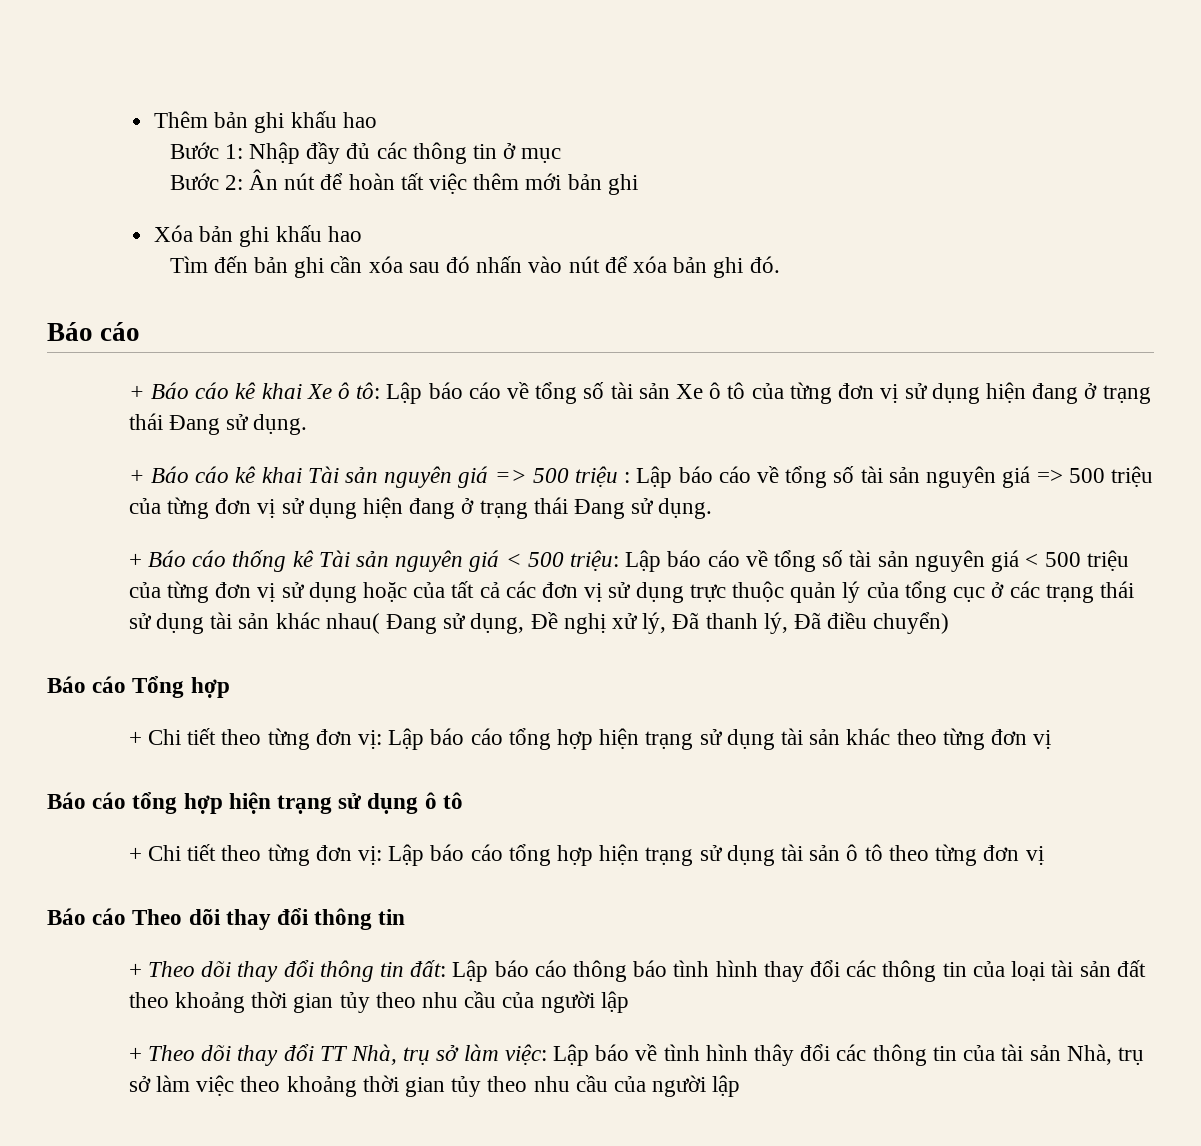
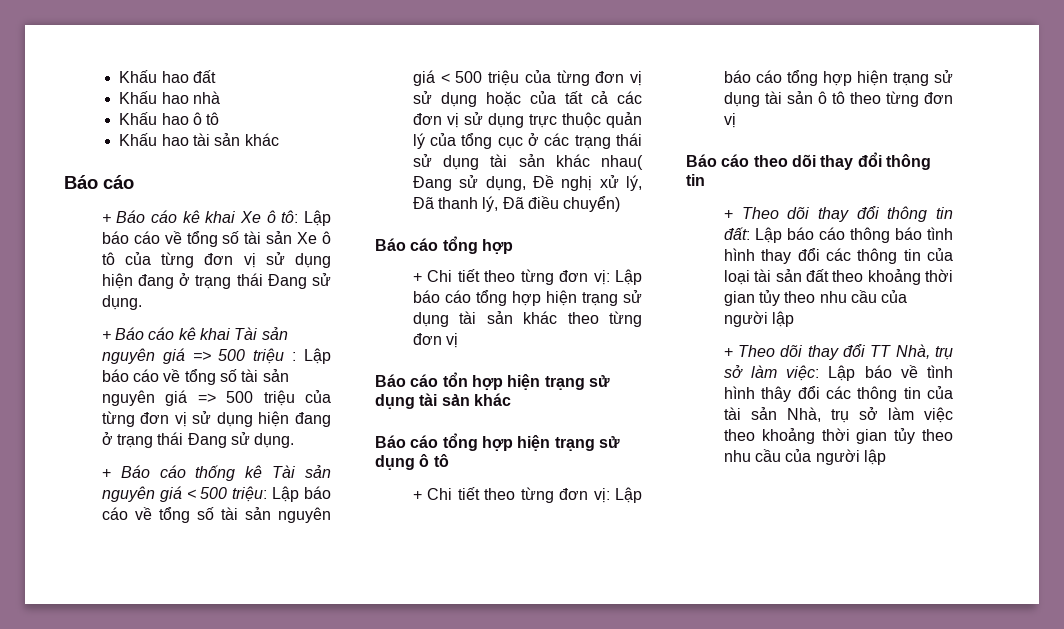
- Thêm bản ghi khấu hao
- Bước 1: Nhập đầy đủ các thông tin ở mục
- Bước 2: Ân nút để hoàn tất việc thêm mới bản ghi
- Xóa bản ghi khấu hao
- Tìm đến bản ghi cần xóa sau đó nhấn vào nút để xóa bản ghi đó.
+ Khấu hao đất
+ Khấu hao nhà
+ Khấu hao ô tô
+ Khấu hao tài sản khác
  Lập báo cáo về tổng số tài sản nguyên giá < 500 triệu của từng đơn vị sử dụng hoặc của tất cả các đơn vị sử dụng trực thuộc quản lý của tổng cục ở các trạng thái sử dụng tài sản khác nhau( Đang sử dụng, Đề nghị xử lý, Đã thanh lý, Đã điều chuyển)
- Báo cáo Tổng hợp
+ Báo cáo tổng hợp
+ Báo cáo tổn hợp hiện trạng sử dụng tài sản khác
- Báo cáo Theo dõi thay đổi thông tin
+ Báo cáo theo dõi thay đổi thông tin

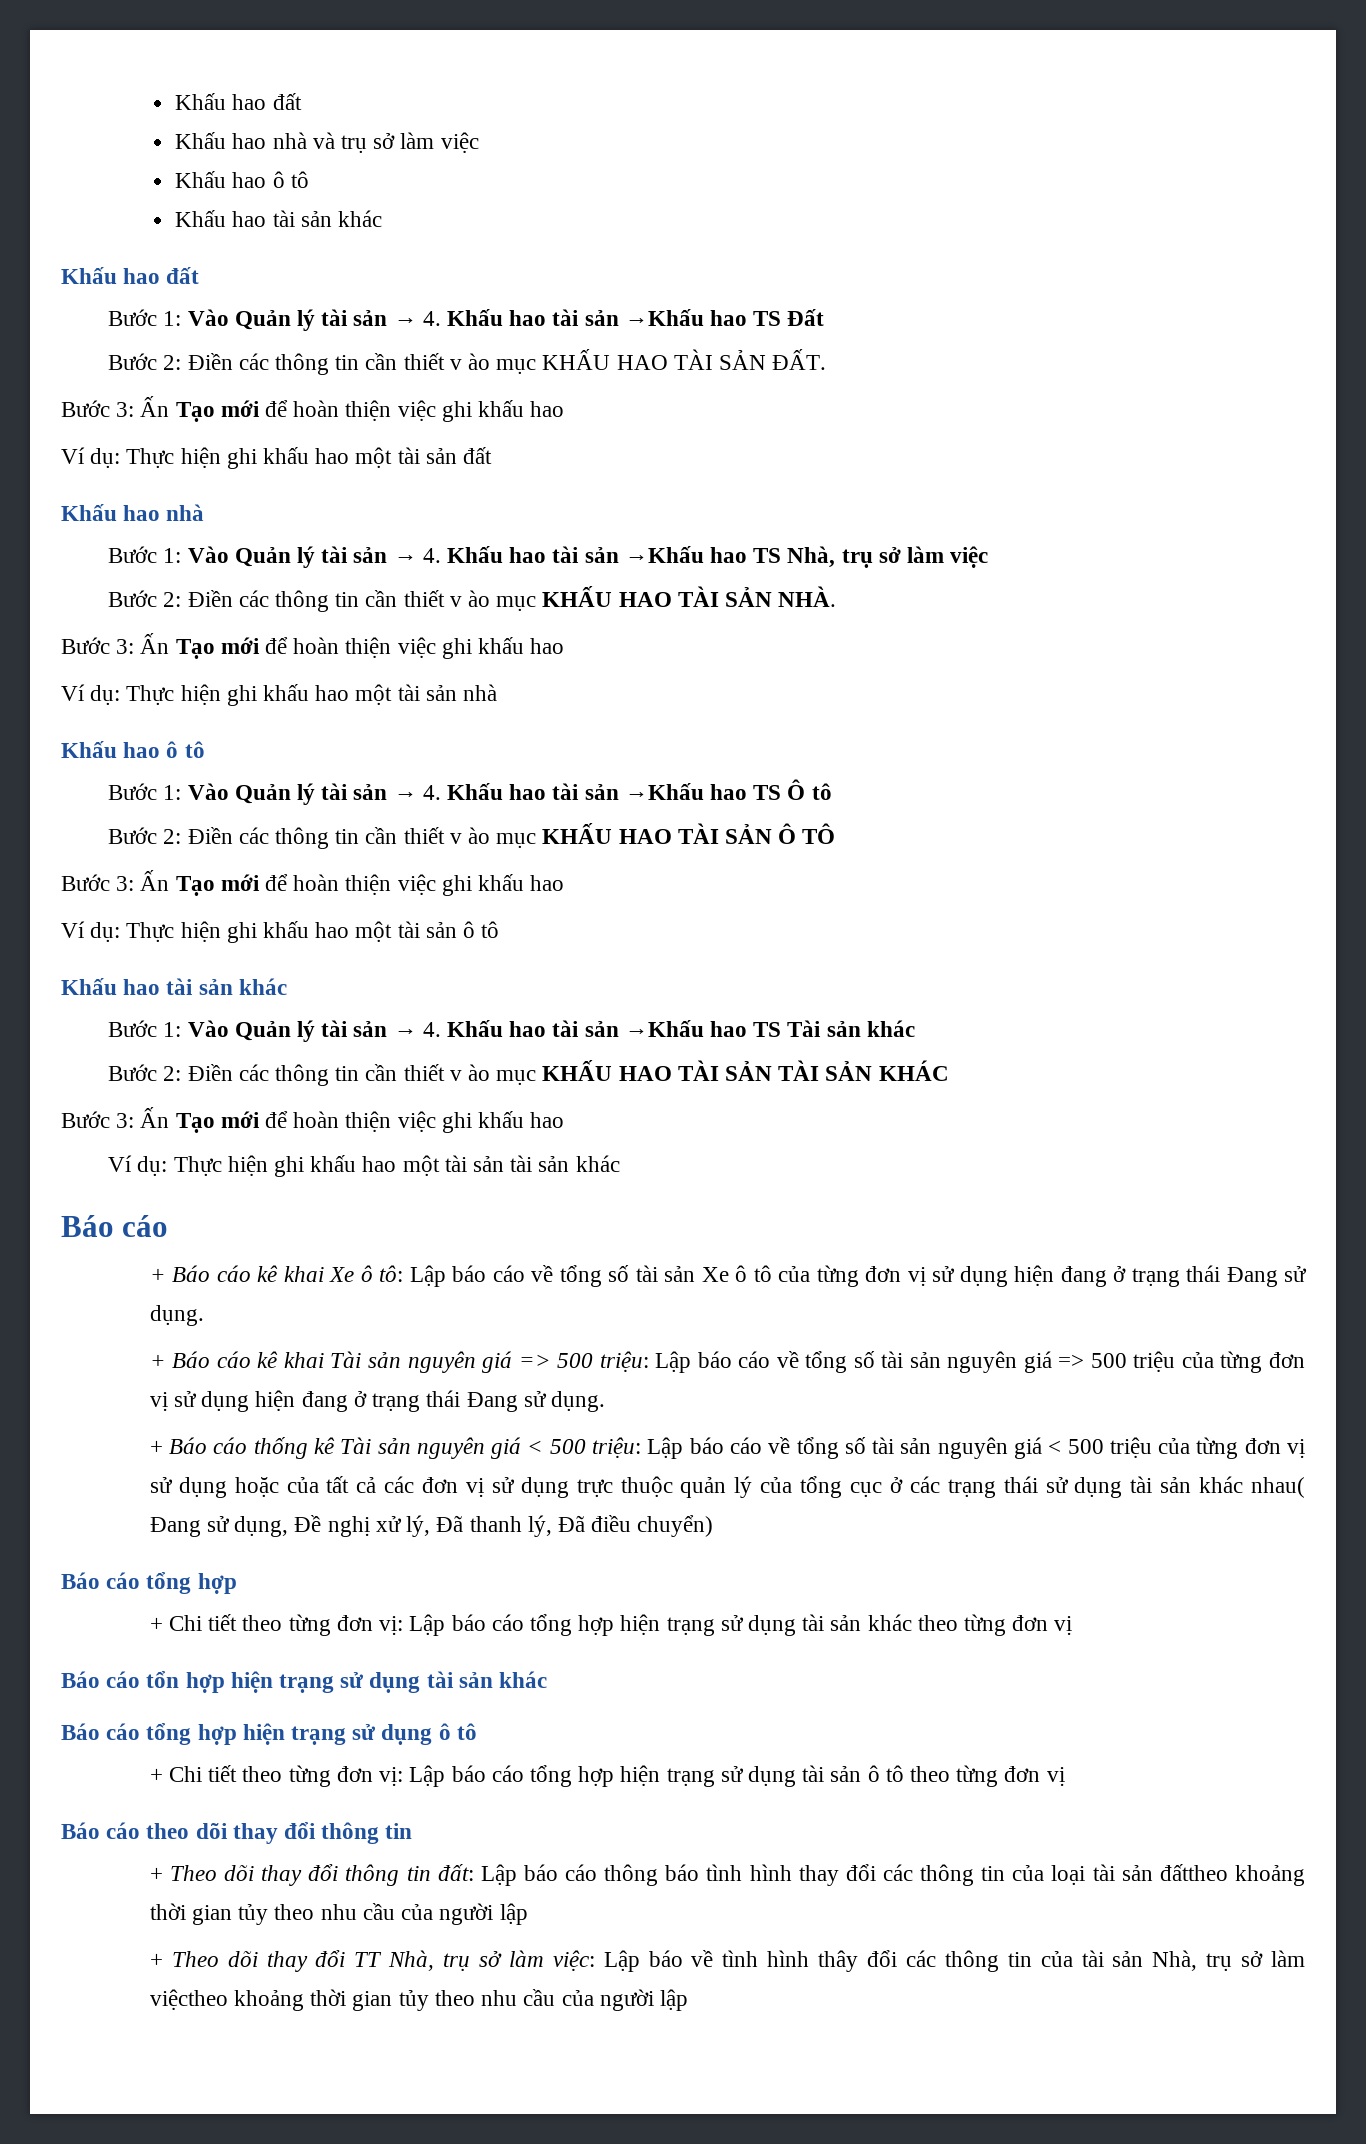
- Khấu hao nhà
+ Khấu hao nhà và trụ sở làm việc
  Khấu hao ô tô
  Khấu hao tài sản khác
+ Khấu hao đất
+ Bước 1: Vào Quản lý tài sản → 4. Khấu hao tài sản →Khấu hao TS Đất
+ Bước 2: Điền các thông tin cần thiết v ào mục KHẤU HAO TÀI SẢN ĐẤT.
+ Bước 3: Ấn Tạo mới để hoàn thiện việc ghi khấu hao
+ Ví dụ: Thực hiện ghi khấu hao một tài sản đất
+ Khấu hao nhà
+ Bước 1: Vào Quản lý tài sản → 4. Khấu hao tài sản →Khấu hao TS Nhà, trụ sở làm việc
+ Bước 2: Điền các thông tin cần thiết v ào mục KHẤU HAO TÀI SẢN NHÀ.
+ Bước 3: Ấn Tạo mới để hoàn thiện việc ghi khấu hao
+ Ví dụ: Thực hiện ghi khấu hao một tài sản nhà
+ Khấu hao ô tô
+ Bước 1: Vào Quản lý tài sản → 4. Khấu hao tài sản →Khấu hao TS Ô tô
+ Bước 2: Điền các thông tin cần thiết v ào mục KHẤU HAO TÀI SẢN Ô TÔ
+ Bước 3: Ấn Tạo mới để hoàn thiện việc ghi khấu hao
+ Ví dụ: Thực hiện ghi khấu hao một tài sản ô tô
+ Khấu hao tài sản khác
+ Bước 1: Vào Quản lý tài sản → 4. Khấu hao tài sản →Khấu hao TS Tài sản khác
+ Bước 2: Điền các thông tin cần thiết v ào mục KHẤU HAO TÀI SẢN TÀI SẢN KHÁC
+ Bước 3: Ấn Tạo mới để hoàn thiện việc ghi khấu hao
+ Ví dụ: Thực hiện ghi khấu hao một tài sản tài sản khác
- + Báo cáo kê khai Tài sản nguyên giá => 500 triệu : Lập báo cáo về tổng số tài sản nguyên giá => 500 triệu của từng đơn vị sử dụng hiện đang ở trạng thái Đang sử dụng.
+ + Báo cáo kê khai Tài sản nguyên giá => 500 triệu: Lập báo cáo về tổng số tài sản nguyên giá => 500 triệu của từng đơn vị sử dụng hiện đang ở trạng thái Đang sử dụng.
- + Theo dõi thay đổi thông tin đất: Lập báo cáo thông báo tình hình thay đổi các thông tin của loại tài sản đất theo khoảng thời gian tủy theo nhu cầu của người lập
+ + Theo dõi thay đổi thông tin đất: Lập báo cáo thông báo tình hình thay đổi các thông tin của loại tài sản đấttheo khoảng thời gian tủy theo nhu cầu của người lập
- + Theo dõi thay đổi TT Nhà, trụ sở làm việc: Lập báo về tình hình thây đổi các thông tin của tài sản Nhà, trụ sở làm việc theo khoảng thời gian tủy theo nhu cầu của người lập
+ + Theo dõi thay đổi TT Nhà, trụ sở làm việc: Lập báo về tình hình thây đổi các thông tin của tài sản Nhà, trụ sở làm việctheo khoảng thời gian tủy theo nhu cầu của người lập

